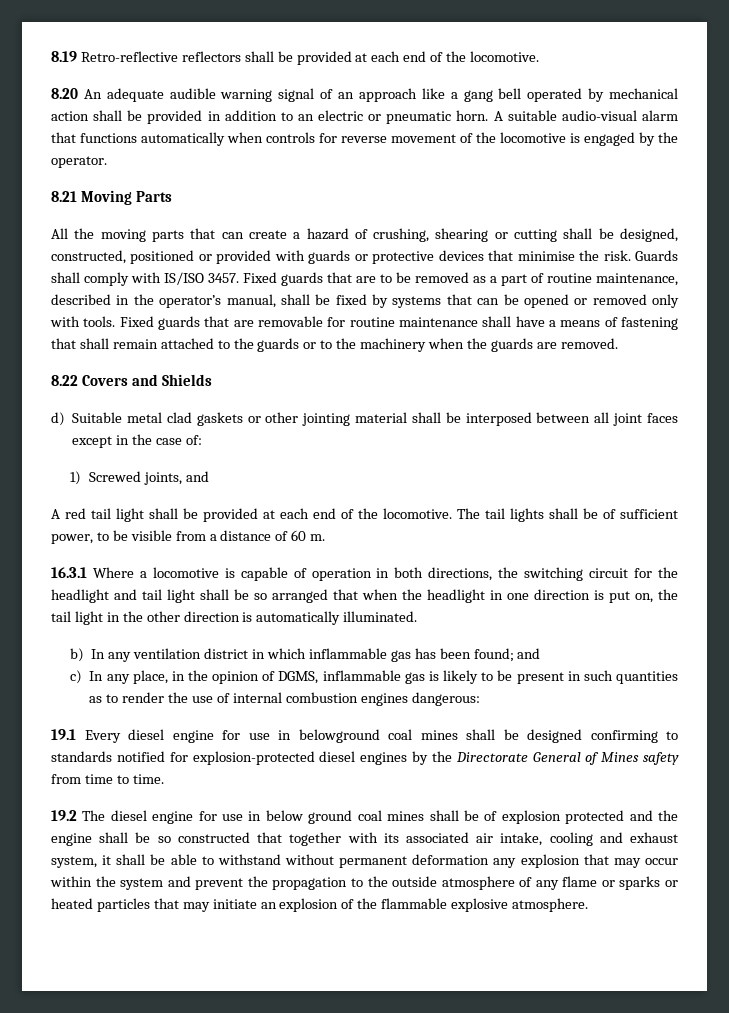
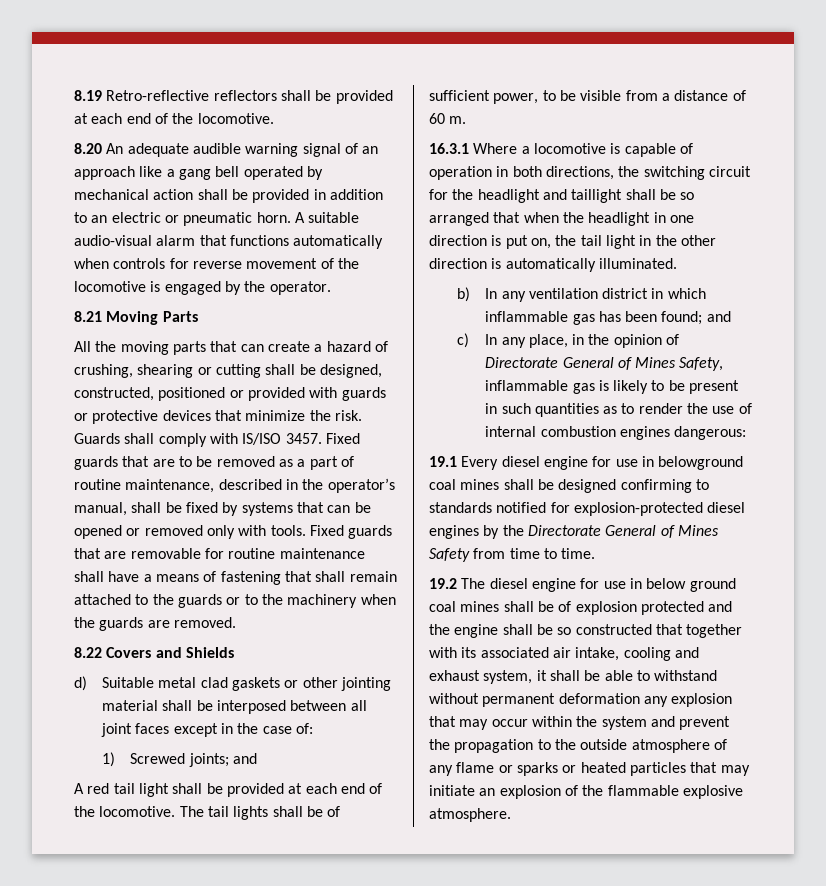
- All the moving parts that can create a hazard of crushing, shearing or cutting shall be designed, constructed, positioned or provided with guards or protective devices that minimise the risk.
+ All the moving parts that can create a hazard of crushing, shearing or cutting shall be designed, constructed, positioned or provided with guards or protective devices that minimize the risk.
- 1) Screwed joints, and
+ 1) Screwed joints; and
- 16.3.1 Where a locomotive is capable of operation in both directions, the switching circuit for the headlight and tail light shall be so arranged that when the headlight in one direction is put on, the tail light in the other direction is automatically illuminated.
+ 16.3.1 Where a locomotive is capable of operation in both directions, the switching circuit for the headlight and taillight shall be so arranged that when the headlight in one direction is put on, the tail light in the other direction is automatically illuminated.
- c) In any place, in the opinion of DGMS, inflammable gas is likely to be present in such quantities as to render the use of internal combustion engines dangerous:
+ c) In any place, in the opinion of Directorate General of Mines Safety, inflammable gas is likely to be present in such quantities as to render the use of internal combustion engines dangerous:
- 19.1 Every diesel engine for use in belowground coal mines shall be designed confirming to standards notified for explosion-protected diesel engines by the Directorate General of Mines safety from time to time.
+ 19.1 Every diesel engine for use in belowground coal mines shall be designed confirming to standards notified for explosion-protected diesel engines by the Directorate General of Mines Safety from time to time.

